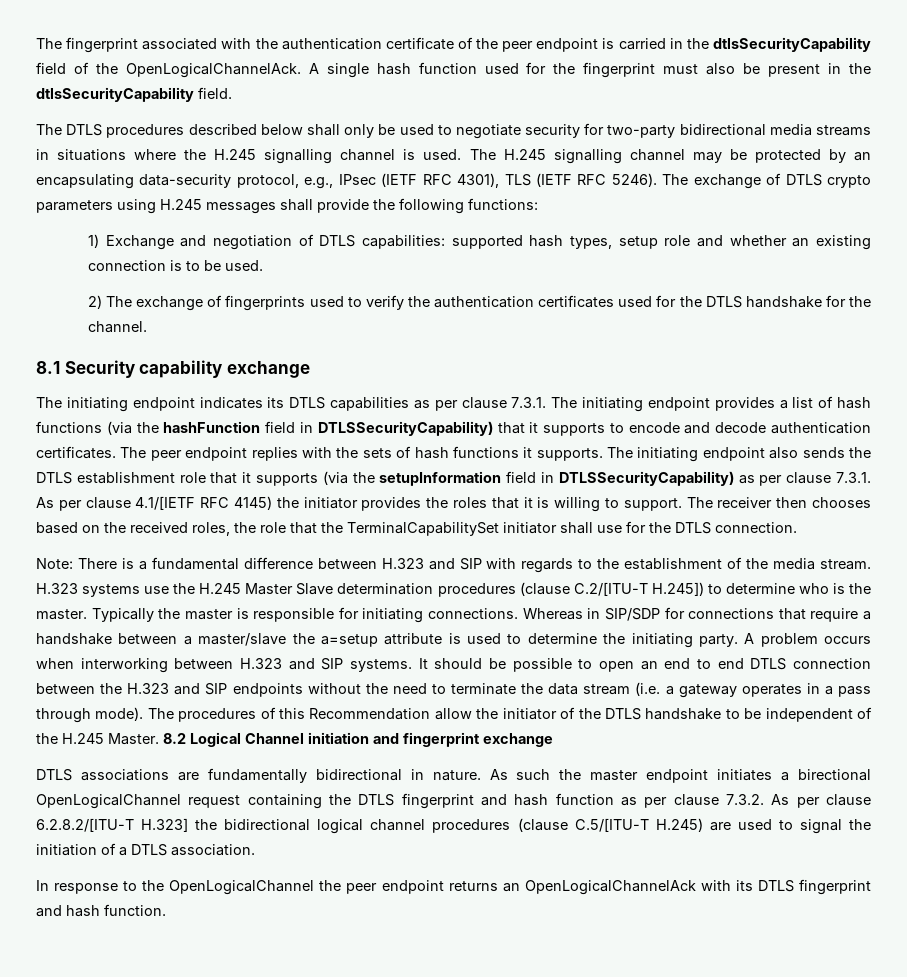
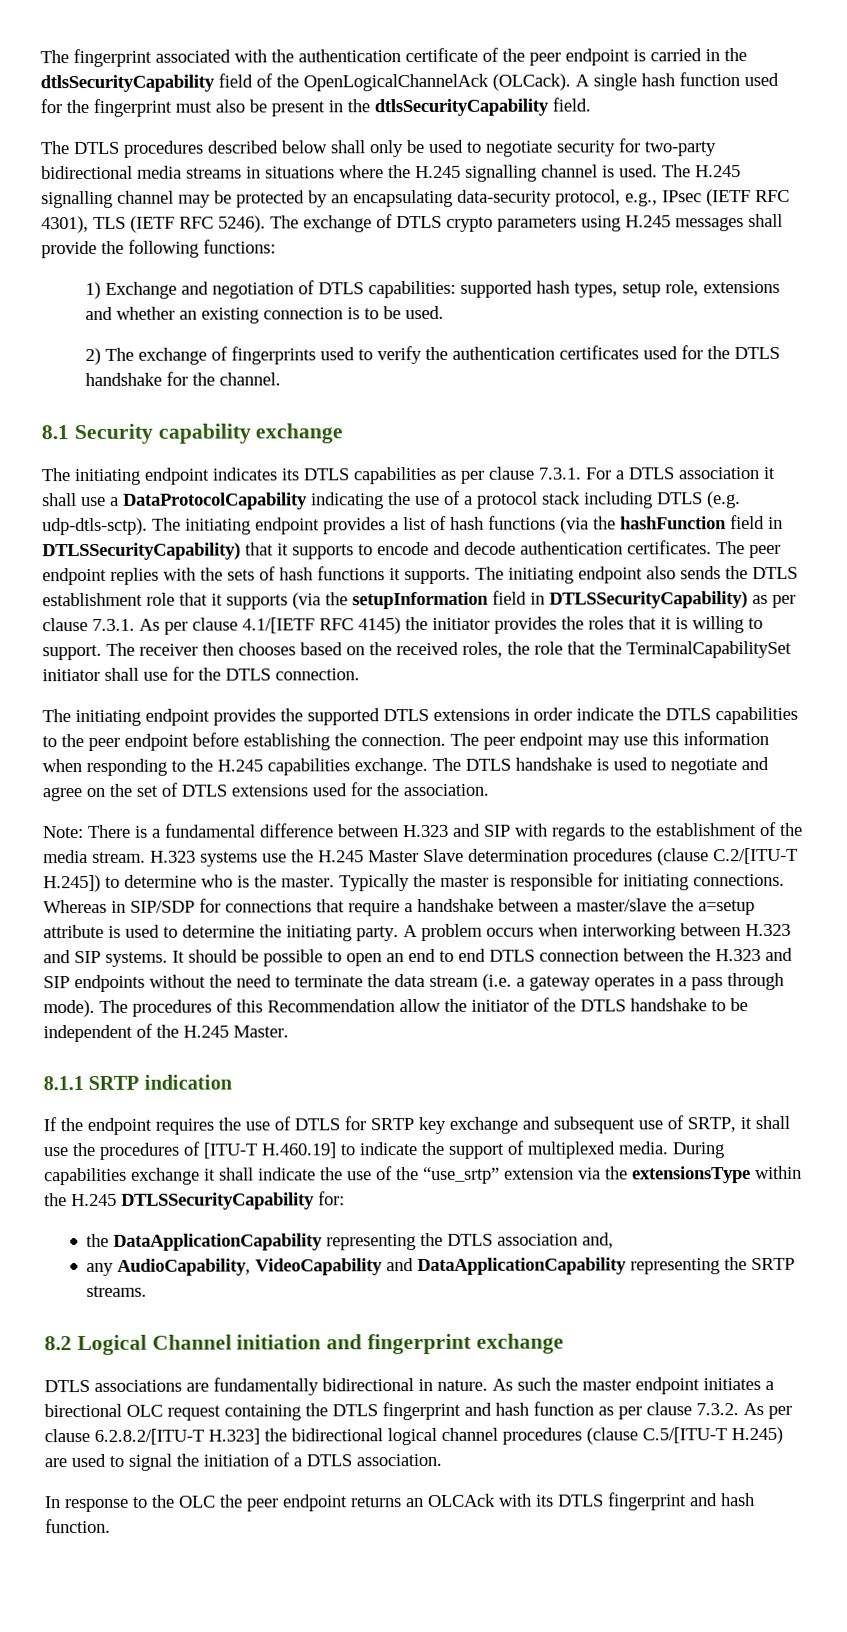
- The fingerprint associated with the authentication certificate of the peer endpoint is carried in the dtlsSecurityCapability field of the OpenLogicalChannelAck.
+ The fingerprint associated with the authentication certificate of the peer endpoint is carried in the dtlsSecurityCapability field of the OpenLogicalChannelAck (OLCack).
- 1) Exchange and negotiation of DTLS capabilities: supported hash types, setup role and whether an existing connection is to be used.
+ 1) Exchange and negotiation of DTLS capabilities: supported hash types, setup role, extensions and whether an existing connection is to be used.
- The initiating endpoint indicates its DTLS capabilities as per clause 7.3.1. The initiating endpoint provides a list of hash functions (via the hashFunction field in DTLSSecurityCapability) that it supports to encode and decode authentication certificates.
+ The initiating endpoint indicates its DTLS capabilities as per clause 7.3.1. For a DTLS association it shall use a DataProtocolCapability indicating the use of a protocol stack including DTLS (e.g. udp-dtls-sctp). The initiating endpoint provides a list of hash functions (via the hashFunction field in DTLSSecurityCapability) that it supports to encode and decode authentication certificates.
+ The initiating endpoint provides the supported DTLS extensions in order indicate the DTLS capabilities to the peer endpoint before establishing the connection. The peer endpoint may use this information when responding to the H.245 capabilities exchange. The DTLS handshake is used to negotiate and agree on the set of DTLS extensions used for the association.
- The procedures of this Recommendation allow the initiator of the DTLS handshake to be independent of the H.245 Master. 8.2 Logical Channel initiation and fingerprint exchange
+ The procedures of this Recommendation allow the initiator of the DTLS handshake to be independent of the H.245 Master.
+ 8.1.1 SRTP indication
+ If the endpoint requires the use of DTLS for SRTP key exchange and subsequent use of SRTP, it shall use the procedures of [ITU-T H.460.19] to indicate the support of multiplexed media. During capabilities exchange it shall indicate the use of the “use_srtp” extension via the extensionsType within the H.245 DTLSSecurityCapability for:
+ the DataApplicationCapability representing the DTLS association and,
+ any AudioCapability, VideoCapability and DataApplicationCapability representing the SRTP streams.
+ 8.2 Logical Channel initiation and fingerprint exchange
- As such the master endpoint initiates a birectional OpenLogicalChannel request containing the DTLS fingerprint and hash function as per clause 7.3.2. As per clause 6.2.8.2/[ITU-T H.323] the bidirectional logical channel procedures (clause C.5/[ITU-T H.245) are used to signal the initiation of a DTLS association.
+ As such the master endpoint initiates a birectional OLC request containing the DTLS fingerprint and hash function as per clause 7.3.2. As per clause 6.2.8.2/[ITU-T H.323] the bidirectional logical channel procedures (clause C.5/[ITU-T H.245) are used to signal the initiation of a DTLS association.
- In response to the OpenLogicalChannel the peer endpoint returns an OpenLogicalChannelAck with its DTLS fingerprint and hash function.
+ In response to the OLC the peer endpoint returns an OLCAck with its DTLS fingerprint and hash function.

